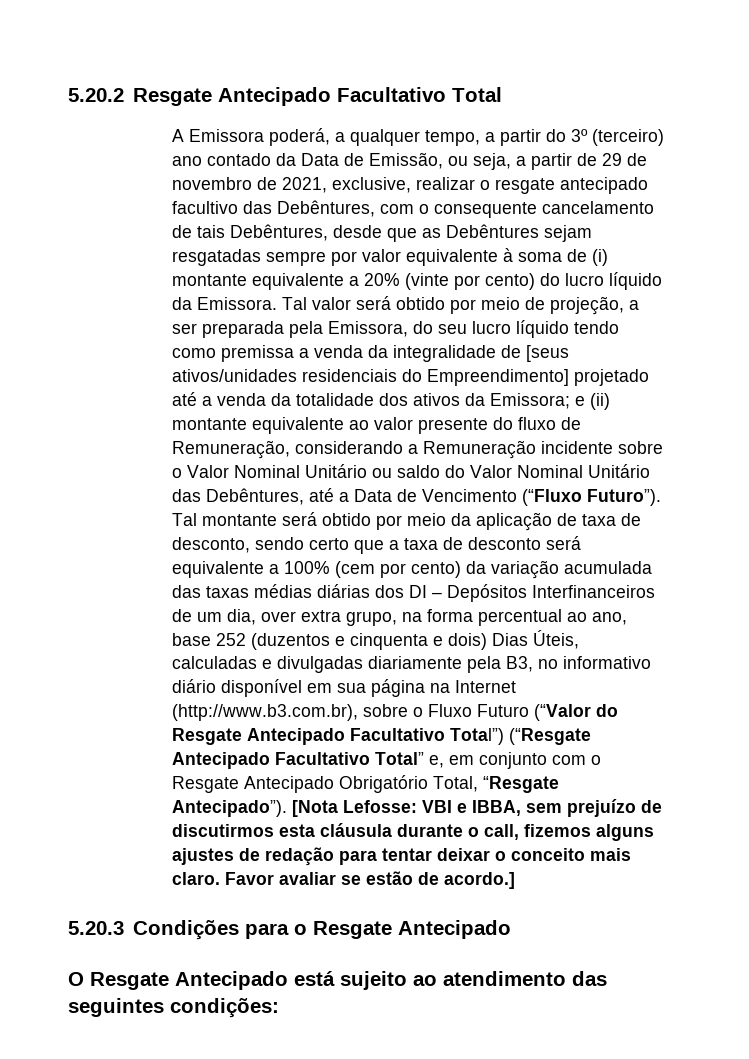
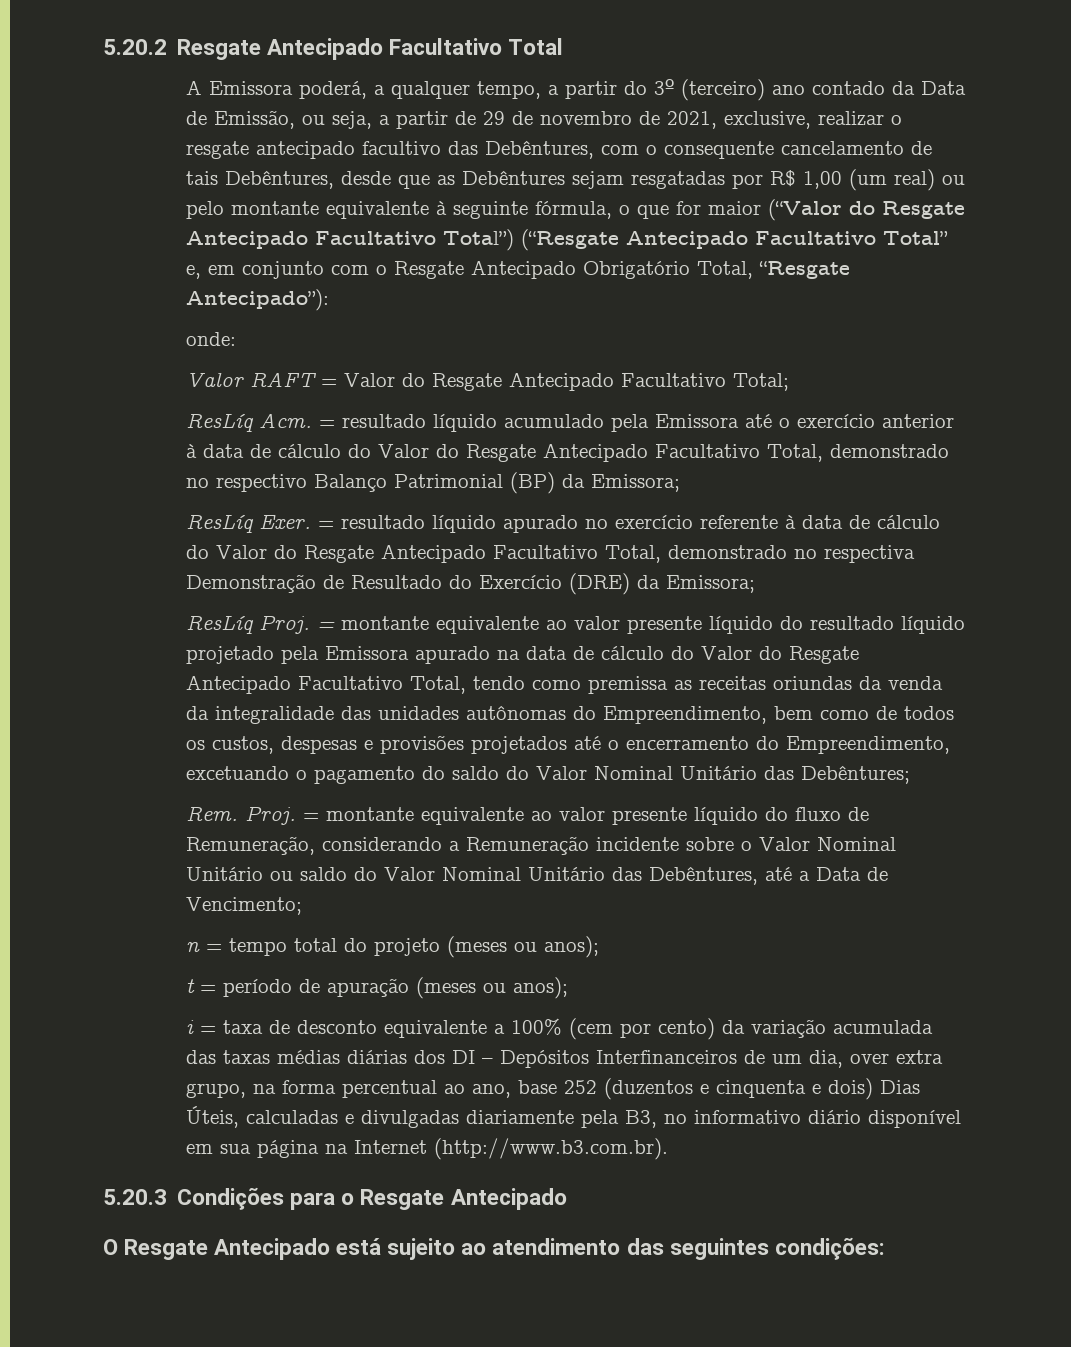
- A Emissora poderá, a qualquer tempo, a partir do 3º (terceiro) ano contado da Data de Emissão, ou seja, a partir de 29 de novembro de 2021, exclusive, realizar o resgate antecipado facultivo das Debêntures, com o consequente cancelamento de tais Debêntures, desde que as Debêntures sejam resgatadas sempre por valor equivalente à soma de (i) montante equivalente a 20% (vinte por cento) do lucro líquido da Emissora. Tal valor será obtido por meio de projeção, a ser preparada pela Emissora, do seu lucro líquido tendo como premissa a venda da integralidade de [seus ativos/unidades residenciais do Empreendimento] projetado até a venda da totalidade dos ativos da Emissora; e (ii) montante equivalente ao valor presente do fluxo de Remuneração, considerando a Remuneração incidente sobre o Valor Nominal Unitário ou saldo do Valor Nominal Unitário das Debêntures, até a Data de Vencimento (“Fluxo Futuro”). Tal montante será obtido por meio da aplicação de taxa de desconto, sendo certo que a taxa de desconto será equivalente a 100% (cem por cento) da variação acumulada das taxas médias diárias dos DI – Depósitos Interfinanceiros de um dia, over extra grupo, na forma percentual ao ano, base 252 (duzentos e cinquenta e dois) Dias Úteis, calculadas e divulgadas diariamente pela B3, no informativo diário disponível em sua página na Internet (http://www.b3.com.br), sobre o Fluxo Futuro (“Valor do Resgate Antecipado Facultativo Total”) (“Resgate Antecipado Facultativo Total” e, em conjunto com o Resgate Antecipado Obrigatório Total, “Resgate Antecipado”). [Nota Lefosse: VBI e IBBA, sem prejuízo de discutirmos esta cláusula durante o call, fizemos alguns ajustes de redação para tentar deixar o conceito mais claro. Favor avaliar se estão de acordo.]
+ A Emissora poderá, a qualquer tempo, a partir do 3º (terceiro) ano contado da Data de Emissão, ou seja, a partir de 29 de novembro de 2021, exclusive, realizar o resgate antecipado facultivo das Debêntures, com o consequente cancelamento de tais Debêntures, desde que as Debêntures sejam resgatadas por R$ 1,00 (um real) ou pelo montante equivalente à seguinte fórmula, o que for maior (“Valor do Resgate Antecipado Facultativo Total”) (“Resgate Antecipado Facultativo Total” e, em conjunto com o Resgate Antecipado Obrigatório Total, “Resgate Antecipado”):
+ onde:
+ Valor RAFT = Valor do Resgate Antecipado Facultativo Total;
+ ResLíq Acm. = resultado líquido acumulado pela Emissora até o exercício anterior à data de cálculo do Valor do Resgate Antecipado Facultativo Total, demonstrado no respectivo Balanço Patrimonial (BP) da Emissora;
+ ResLíq Exer. = resultado líquido apurado no exercício referente à data de cálculo do Valor do Resgate Antecipado Facultativo Total, demonstrado no respectiva Demonstração de Resultado do Exercício (DRE) da Emissora;
+ ResLíq Proj. = montante equivalente ao valor presente líquido do resultado líquido projetado pela Emissora apurado na data de cálculo do Valor do Resgate Antecipado Facultativo Total, tendo como premissa as receitas oriundas da venda da integralidade das unidades autônomas do Empreendimento, bem como de todos os custos, despesas e provisões projetados até o encerramento do Empreendimento, excetuando o pagamento do saldo do Valor Nominal Unitário das Debêntures;
+ Rem. Proj. = montante equivalente ao valor presente líquido do fluxo de Remuneração, considerando a Remuneração incidente sobre o Valor Nominal Unitário ou saldo do Valor Nominal Unitário das Debêntures, até a Data de Vencimento;
+ n = tempo total do projeto (meses ou anos);
+ t = período de apuração (meses ou anos);
+ i = taxa de desconto equivalente a 100% (cem por cento) da variação acumulada das taxas médias diárias dos DI – Depósitos Interfinanceiros de um dia, over extra grupo, na forma percentual ao ano, base 252 (duzentos e cinquenta e dois) Dias Úteis, calculadas e divulgadas diariamente pela B3, no informativo diário disponível em sua página na Internet (http://www.b3.com.br).

